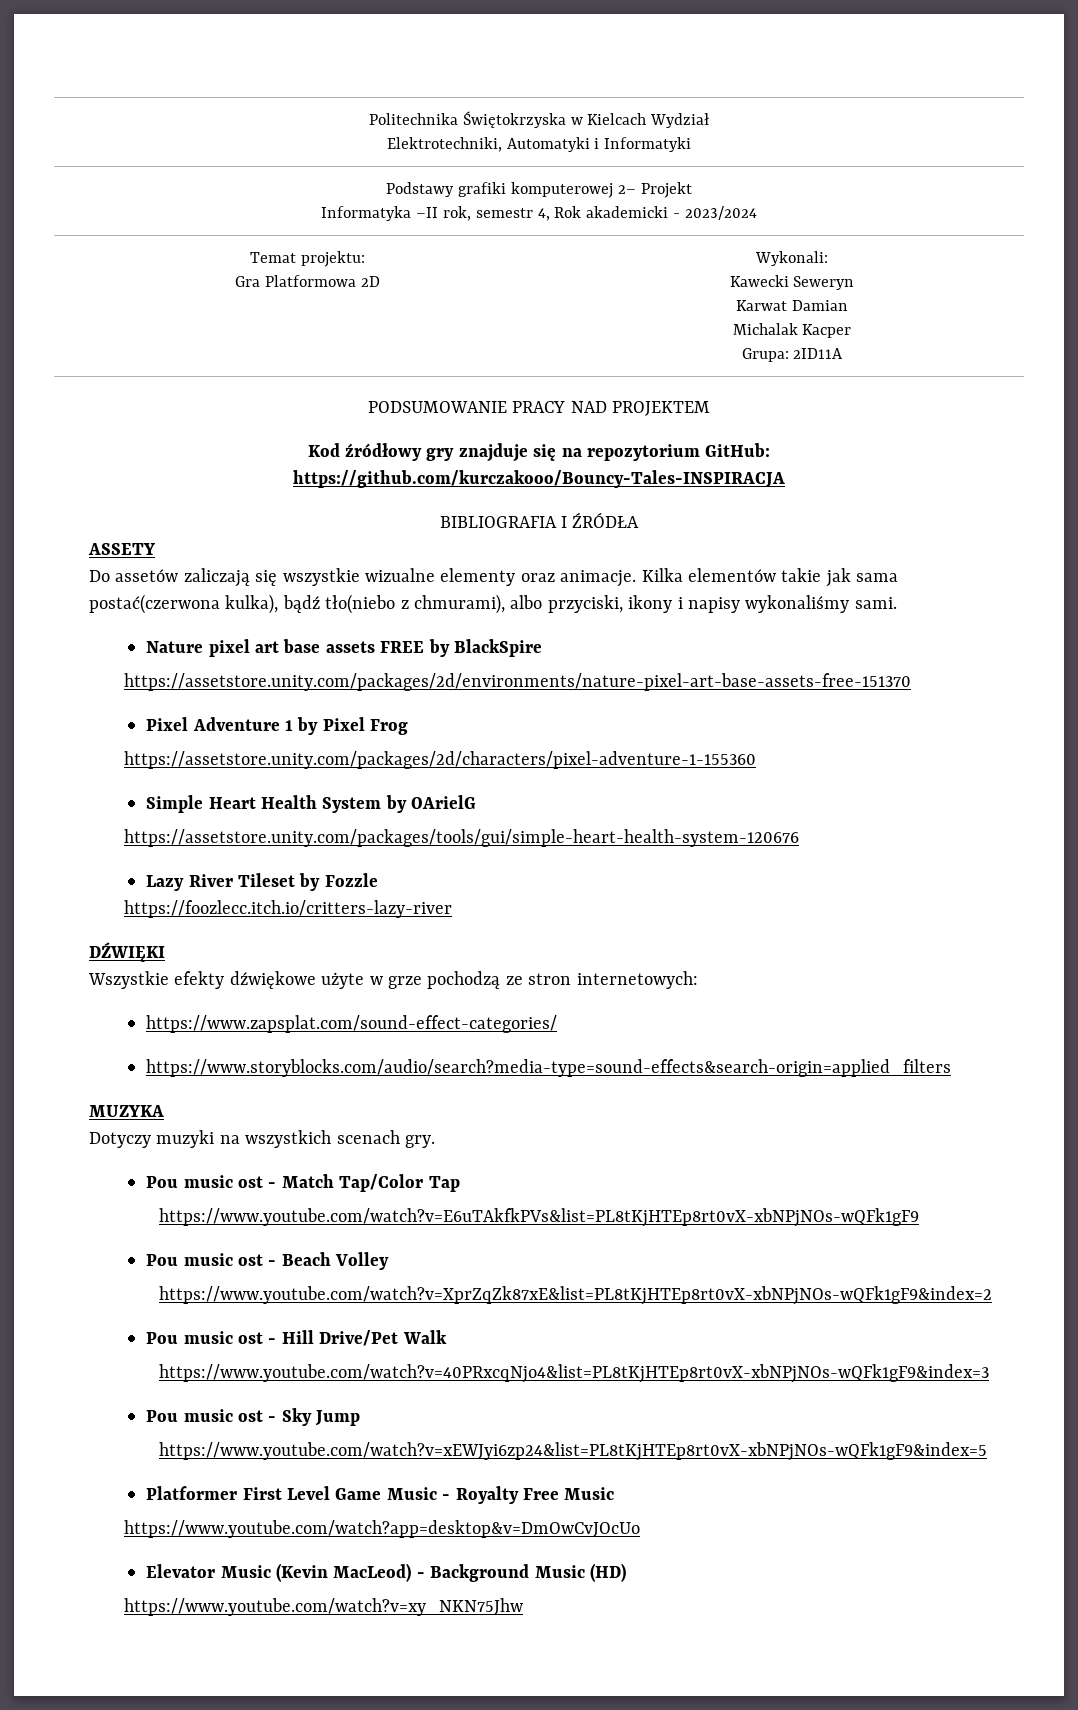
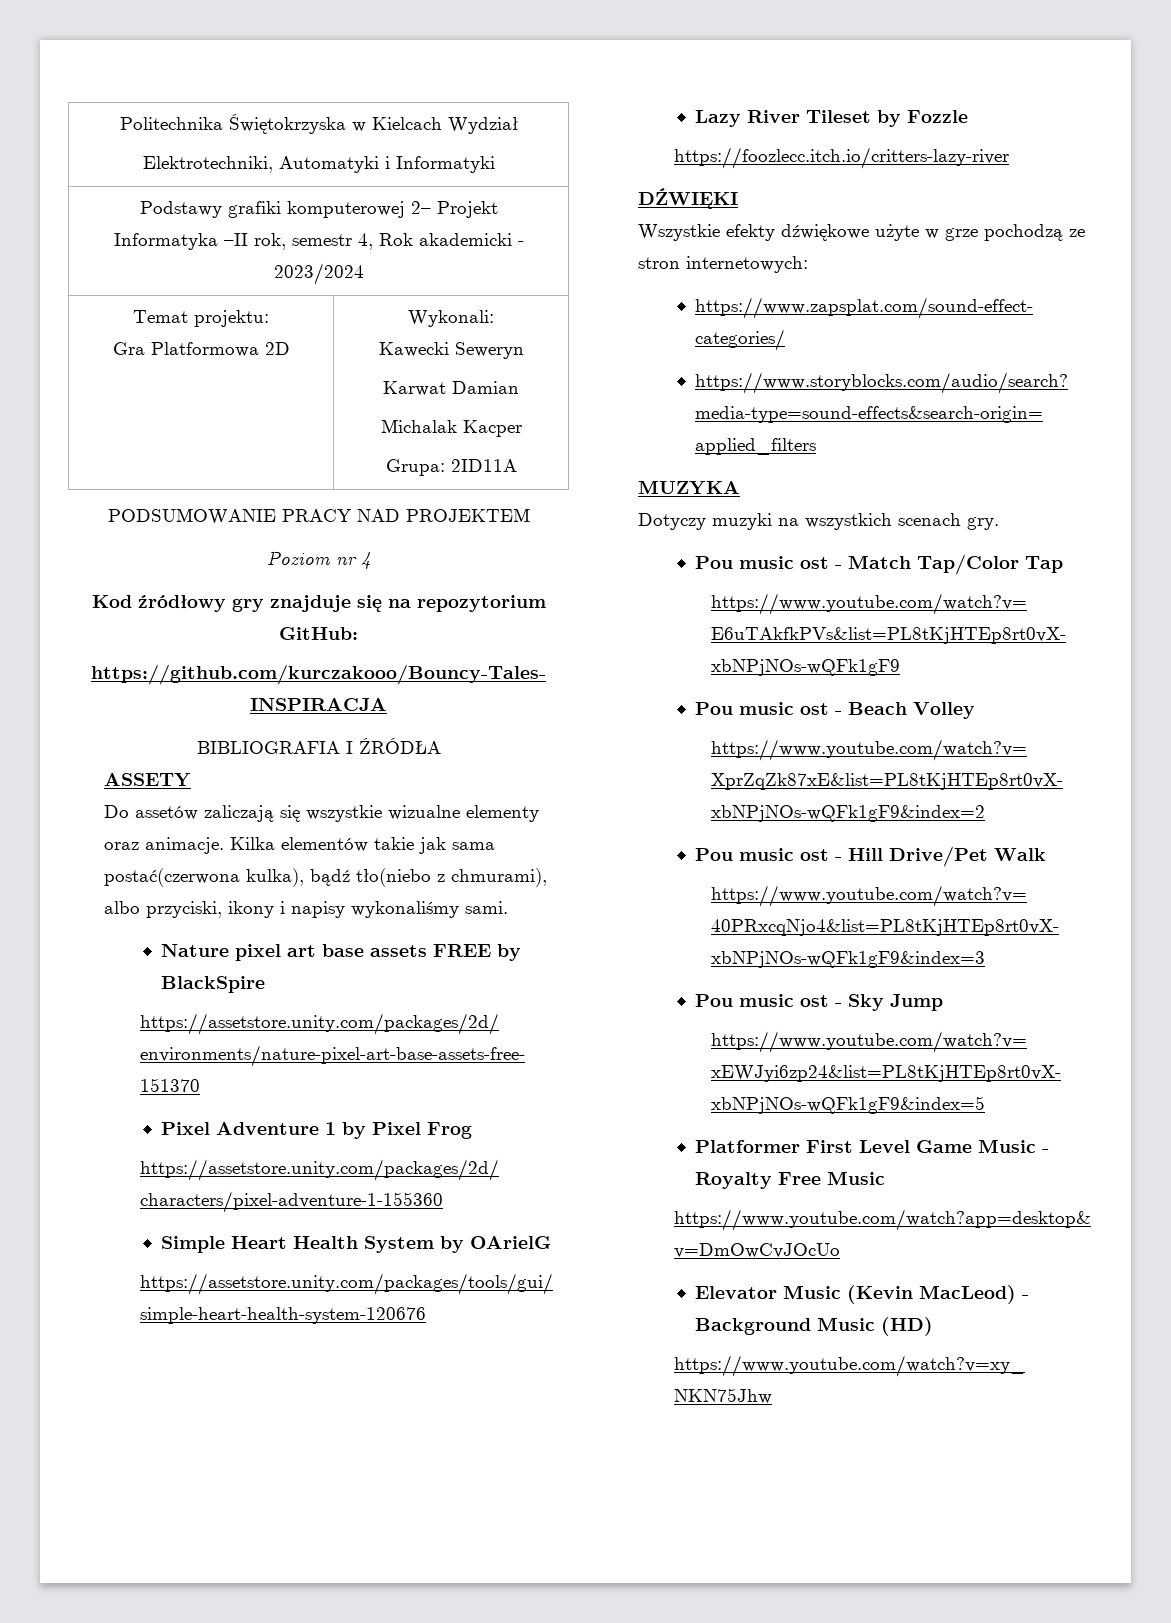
+ Poziom nr 4

